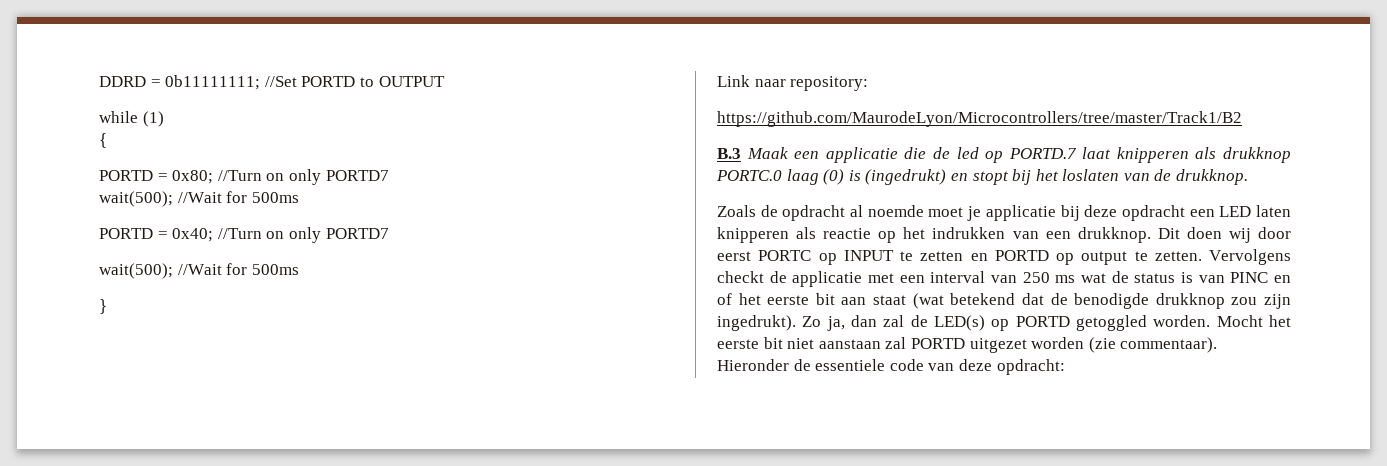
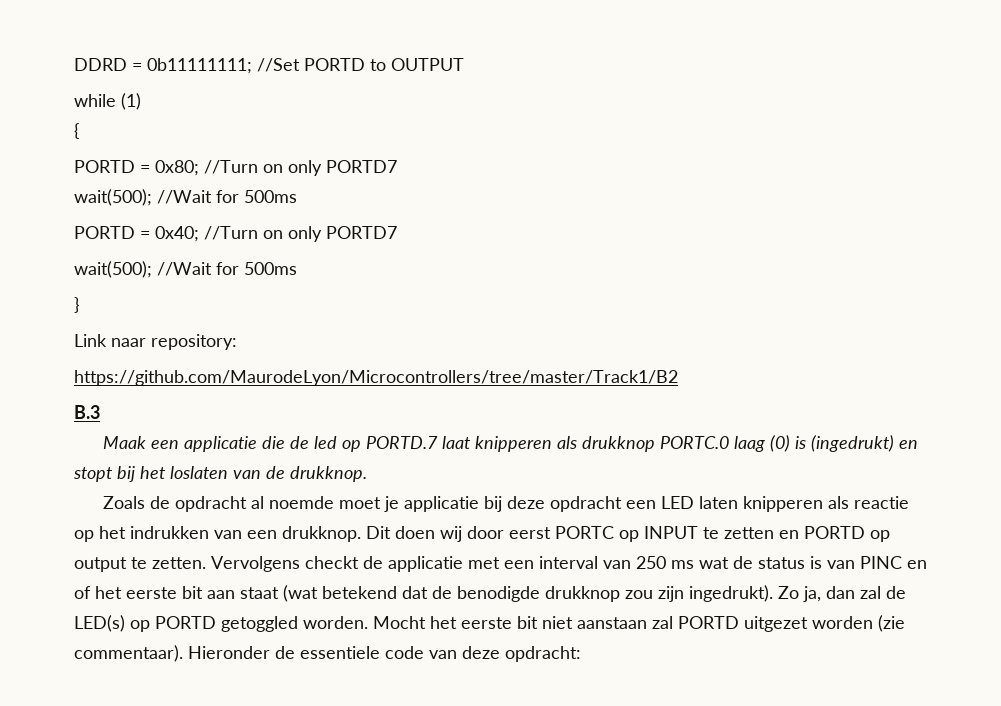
- B.3 Maak een applicatie die de led op PORTD.7 laat knipperen als drukknop PORTC.0 laag (0) is (ingedrukt) en stopt bij het loslaten van de drukknop.
+ B.3
+ Maak een applicatie die de led op PORTD.7 laat knipperen als drukknop PORTC.0 laag (0) is (ingedrukt) en stopt bij het loslaten van de drukknop.

